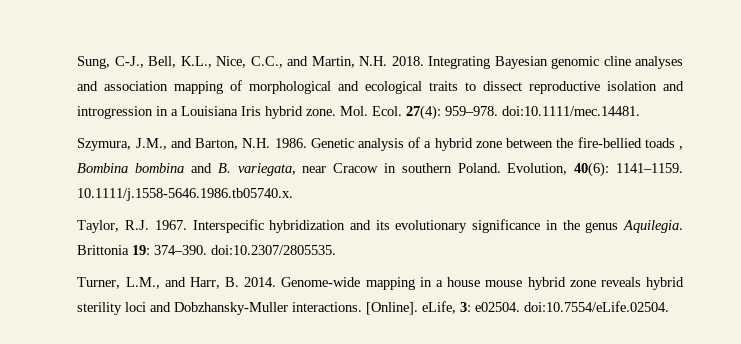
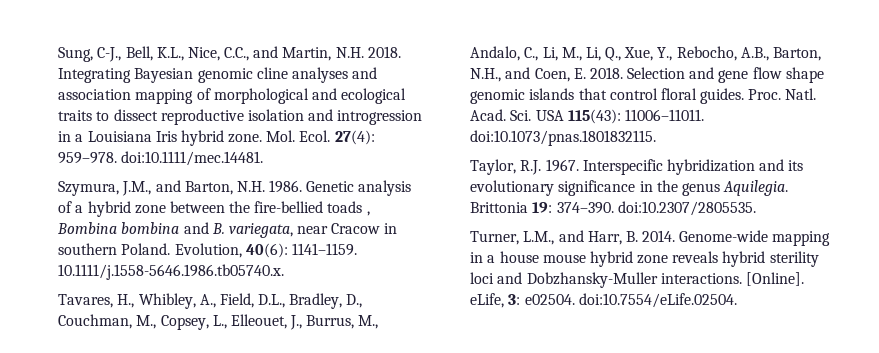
+ Tavares, H., Whibley, A., Field, D.L., Bradley, D., Couchman, M., Copsey, L., Elleouet, J., Burrus, M., Andalo, C., Li, M., Li, Q., Xue, Y., Rebocho, A.B., Barton, N.H., and Coen, E. 2018. Selection and gene flow shape genomic islands that control floral guides. Proc. Natl. Acad. Sci. USA 115(43): 11006–11011. doi:10.1073/pnas.1801832115.

